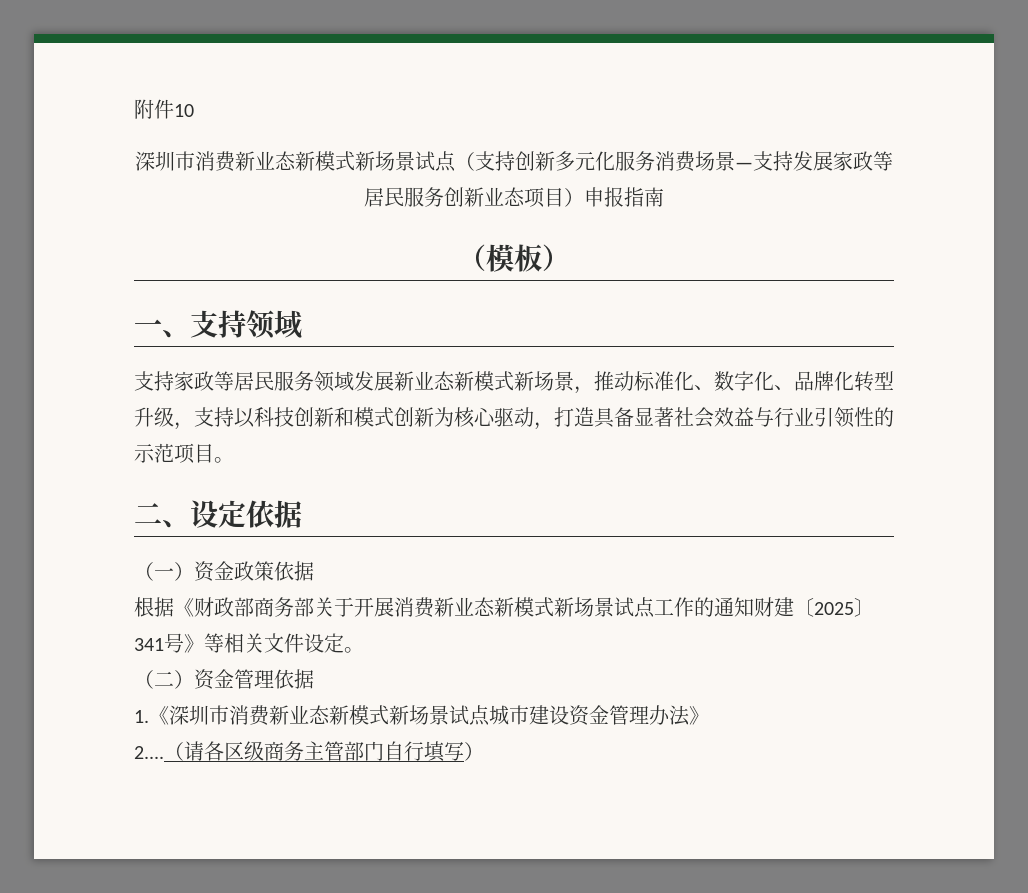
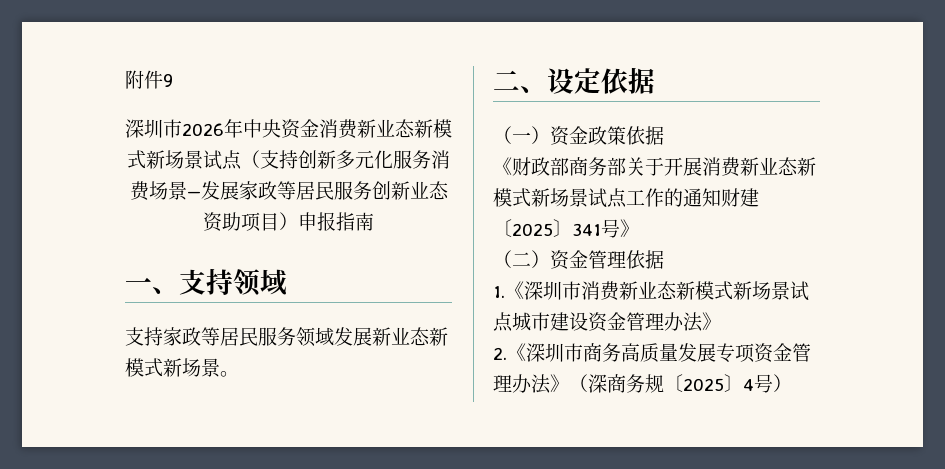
- 附件10
- 深圳市消费新业态新模式新场景试点（支持创新多元化服务消费场景—支持发展家政等居民服务创新业态项目）申报指南
+ 附件9
+ 深圳市2026年中央资金消费新业态新模式新场景试点（支持创新多元化服务消费场景—发展家政等居民服务创新业态资助项目）申报指南
- （模板）
- 支持家政等居民服务领域发展新业态新模式新场景，推动标准化、数字化、品牌化转型升级，支持以科技创新和模式创新为核心驱动，打造具备显著社会效益与行业引领性的示范项目。
+ 支持家政等居民服务领域发展新业态新模式新场景。
- 根据《财政部商务部关于开展消费新业态新模式新场景试点工作的通知财建〔2025〕341号》等相关文件设定。
+ 《财政部商务部关于开展消费新业态新模式新场景试点工作的通知财建〔2025〕341号》
- 2....（请各区级商务主管部门自行填写）
+ 2.《深圳市商务高质量发展专项资金管理办法》（深商务规〔2025〕4号）

